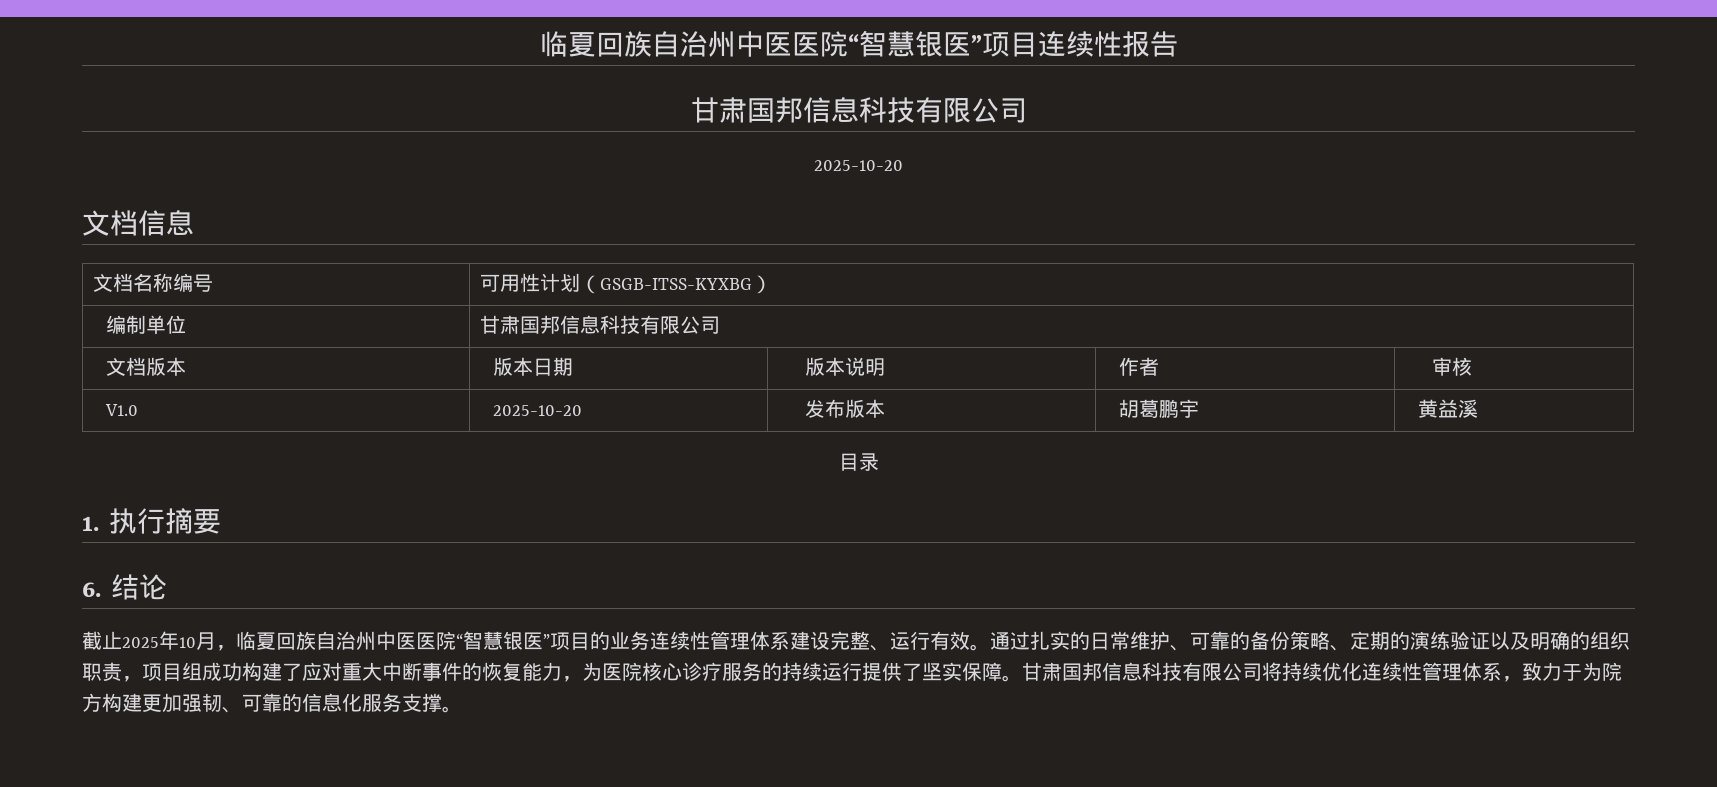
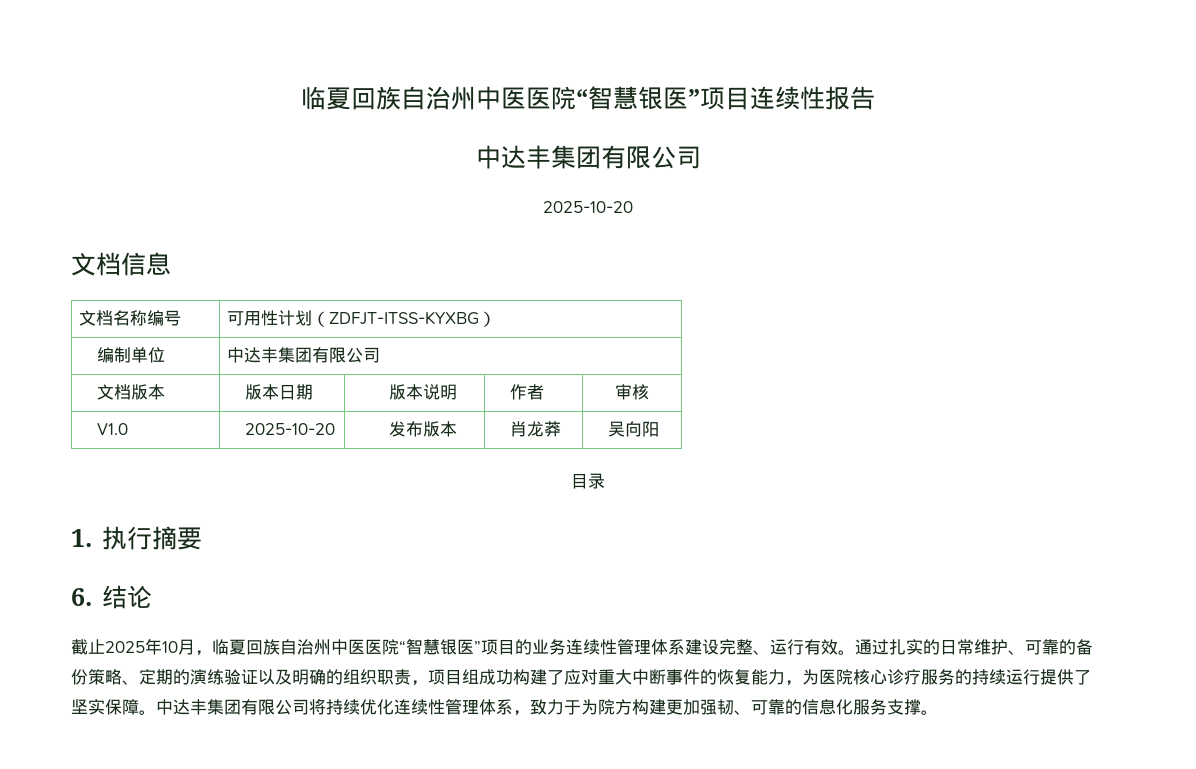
  临夏回族自治州中医医院“智慧银医”项目连续性报告
- 甘肃国邦信息科技有限公司
+ 中达丰集团有限公司
- 文档名称编号 | 可用性计划（GSGB-ITSS-KYXBG）
+ 文档名称编号 | 可用性计划（ZDFJT-ITSS-KYXBG）
- 编制单位 | 甘肃国邦信息科技有限公司
+ 编制单位 | 中达丰集团有限公司
- V1.0 | 2025-10-20 | 发布版本 | 胡葛鹏宇 | 黄益溪
+ V1.0 | 2025-10-20 | 发布版本 | 肖龙莽 | 吴向阳
- 甘肃国邦信息科技有限公司将持续优化连续性管理体系，致力于为院方构建更加强韧、可靠的信息化服务支撑。
+ 中达丰集团有限公司将持续优化连续性管理体系，致力于为院方构建更加强韧、可靠的信息化服务支撑。

